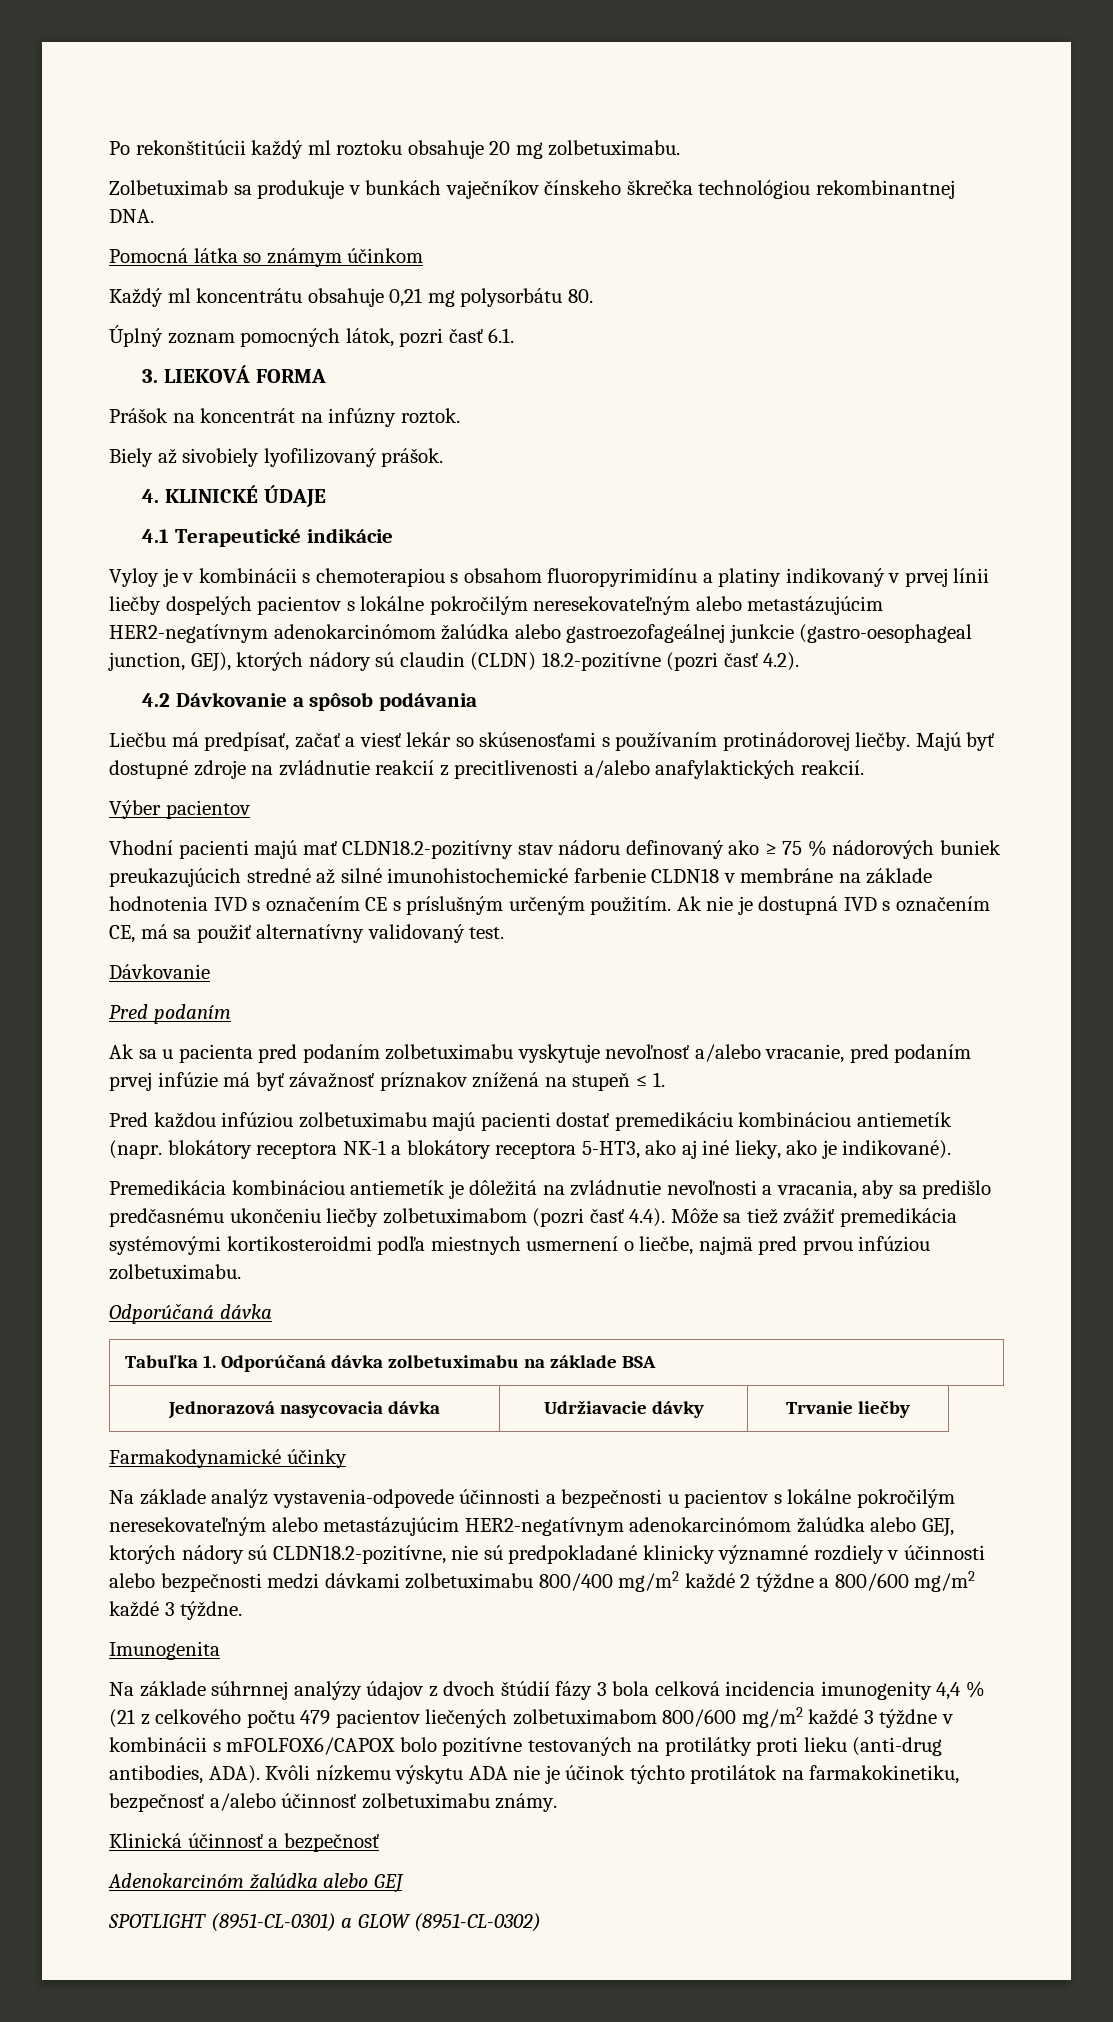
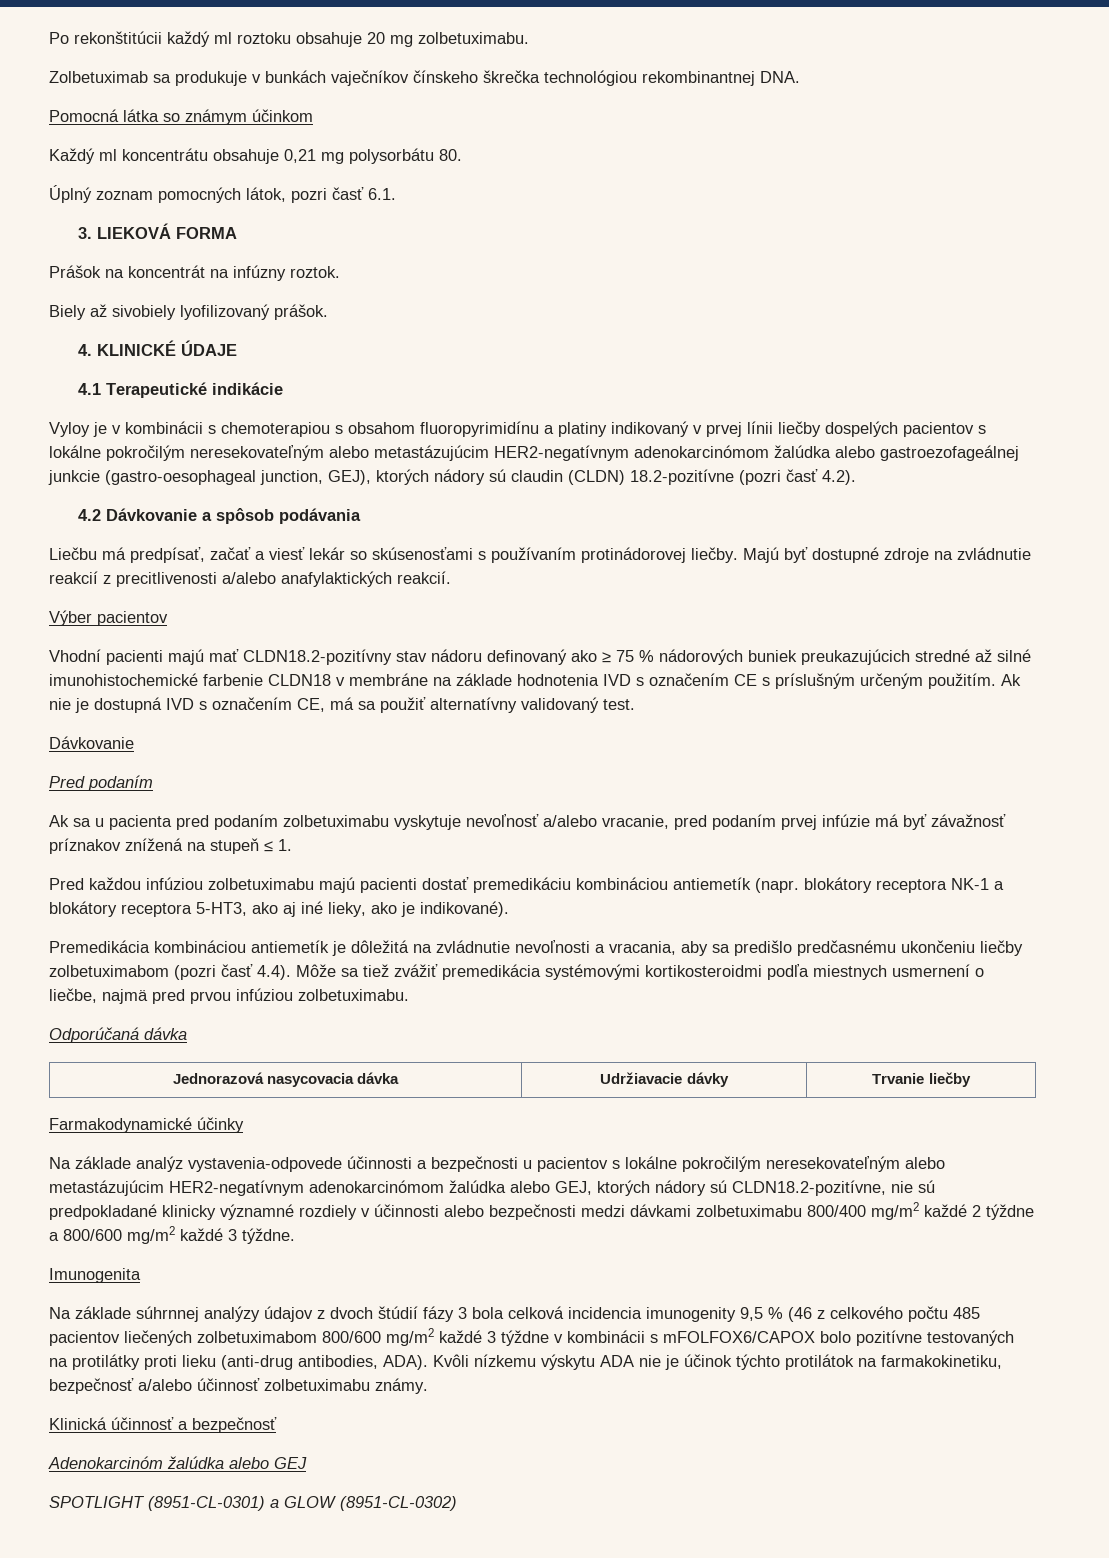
- Tabuľka 1. Odporúčaná dávka zolbetuximabu na základe BSA
- Na základe súhrnnej analýzy údajov z dvoch štúdií fázy 3 bola celková incidencia imunogenity 4,4 % (21 z celkového počtu 479 pacientov liečených zolbetuximabom 800/600 mg/m2 každé 3 týždne v kombinácii s mFOLFOX6/CAPOX bolo pozitívne testovaných na protilátky proti lieku (anti-drug antibodies, ADA).
+ Na základe súhrnnej analýzy údajov z dvoch štúdií fázy 3 bola celková incidencia imunogenity 9,5 % (46 z celkového počtu 485 pacientov liečených zolbetuximabom 800/600 mg/m2 každé 3 týždne v kombinácii s mFOLFOX6/CAPOX bolo pozitívne testovaných na protilátky proti lieku (anti-drug antibodies, ADA).

